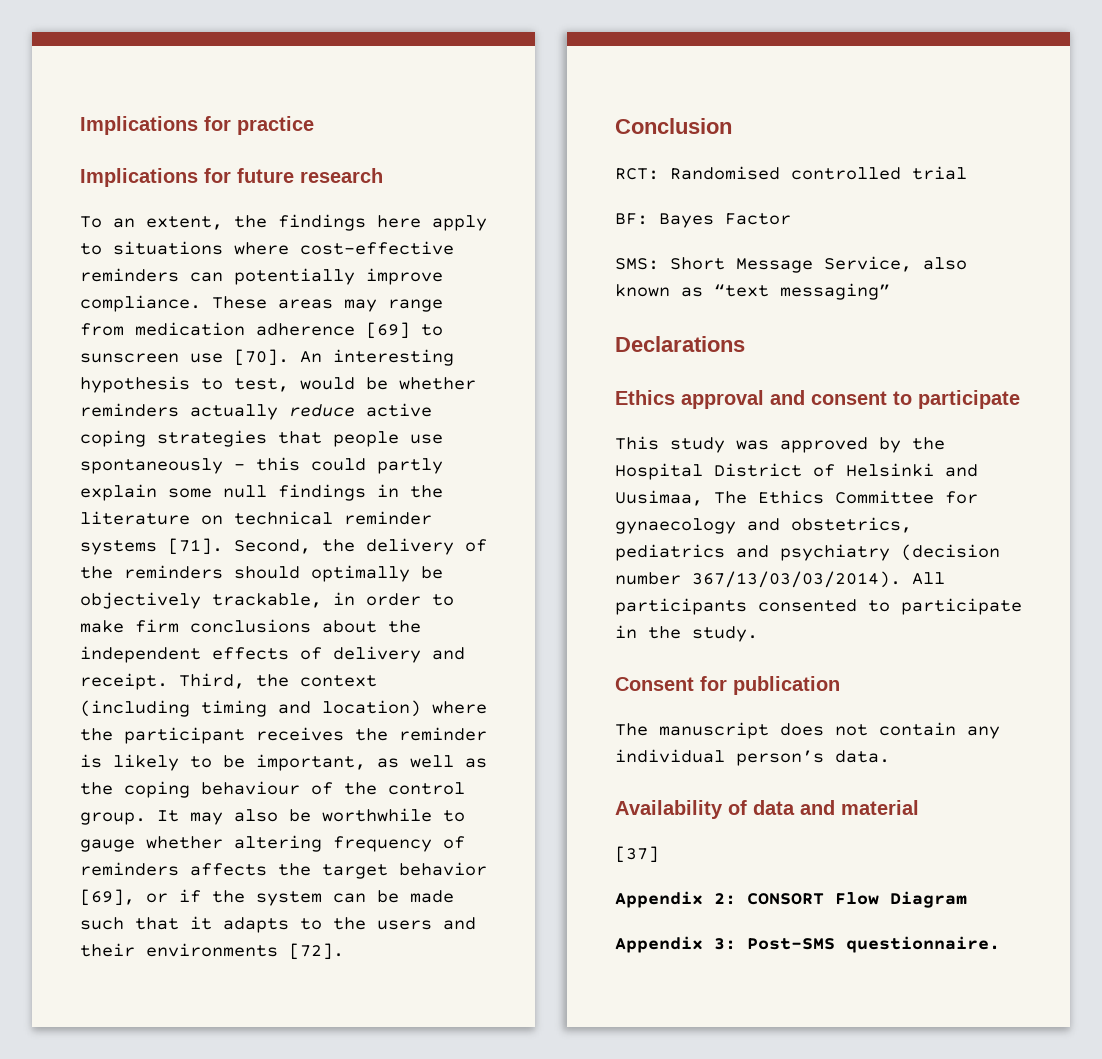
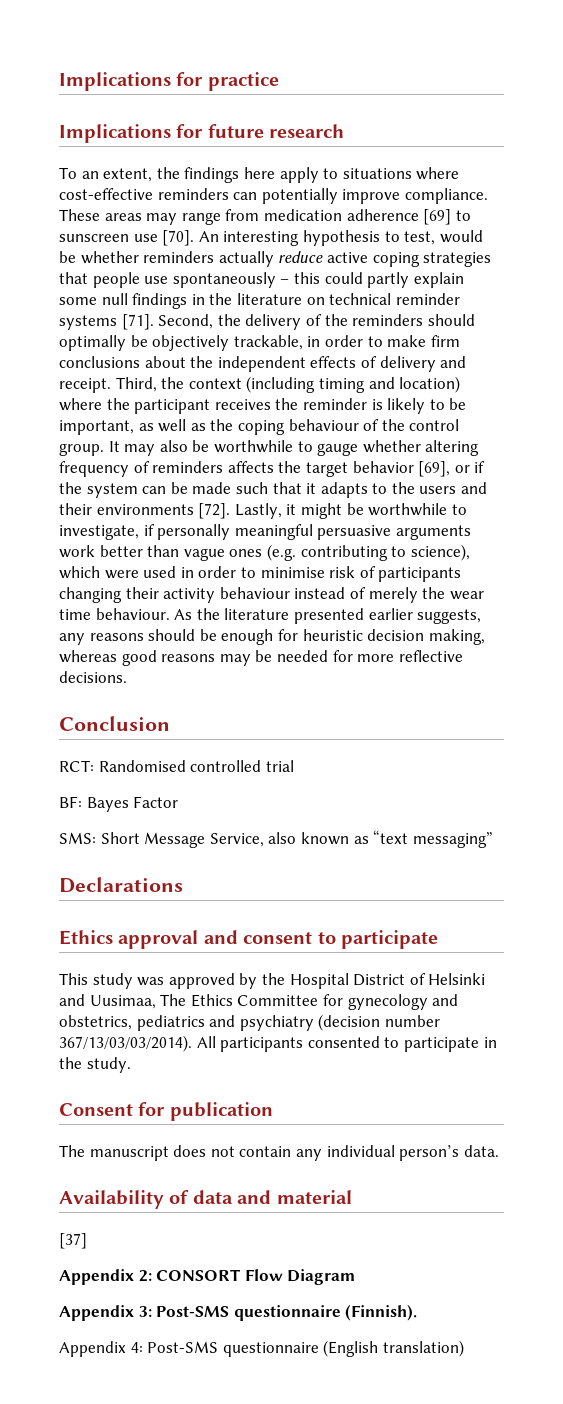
+ Lastly, it might be worthwhile to investigate, if personally meaningful persuasive arguments work better than vague ones (e.g. contributing to science), which were used in order to minimise risk of participants changing their activity behaviour instead of merely the wear time behaviour. As the literature presented earlier suggests, any reasons should be enough for heuristic decision making, whereas good reasons may be needed for more reflective decisions.
- This study was approved by the Hospital District of Helsinki and Uusimaa, The Ethics Committee for gynaecology and obstetrics, pediatrics and psychiatry (decision number 367/13/03/03/2014).
+ This study was approved by the Hospital District of Helsinki and Uusimaa, The Ethics Committee for gynecology and obstetrics, pediatrics and psychiatry (decision number 367/13/03/03/2014).
- Appendix 3: Post-SMS questionnaire.
+ Appendix 3: Post-SMS questionnaire (Finnish).
+ Appendix 4: Post-SMS questionnaire (English translation)

